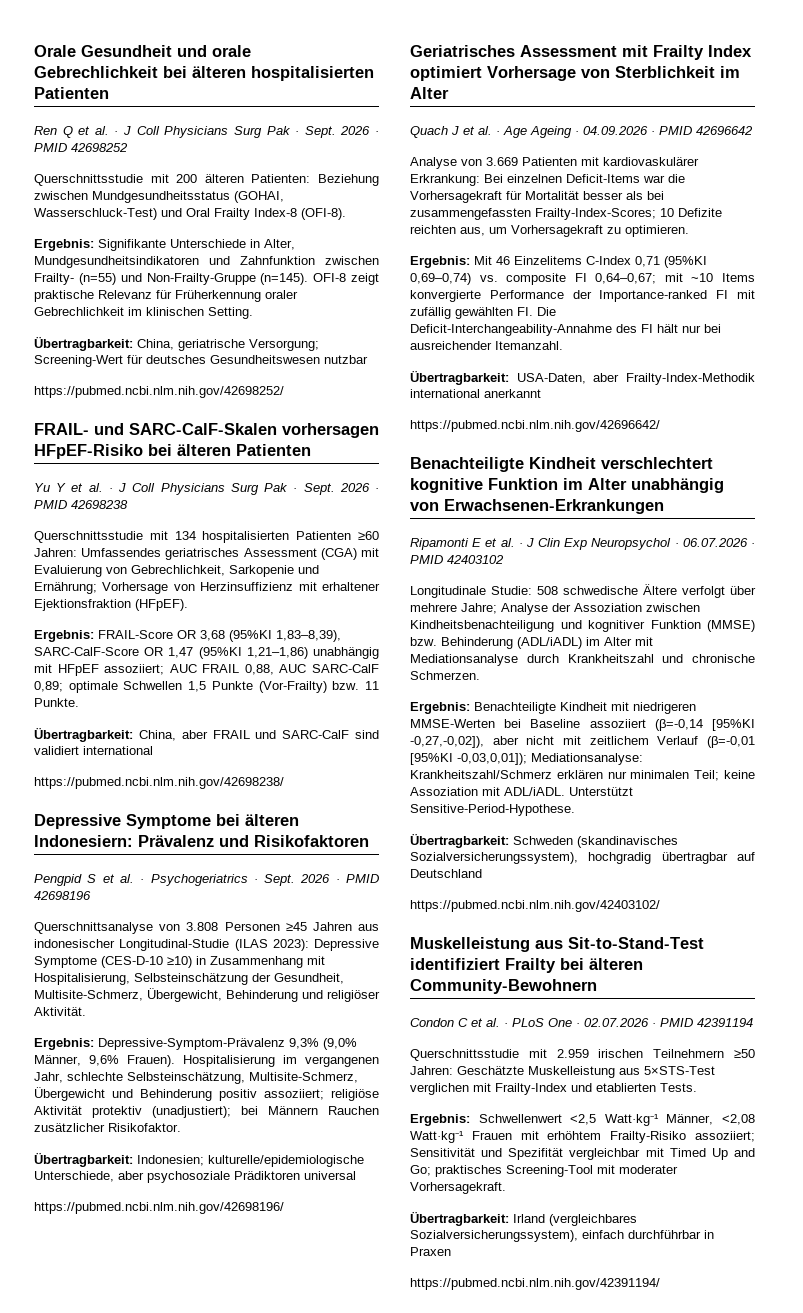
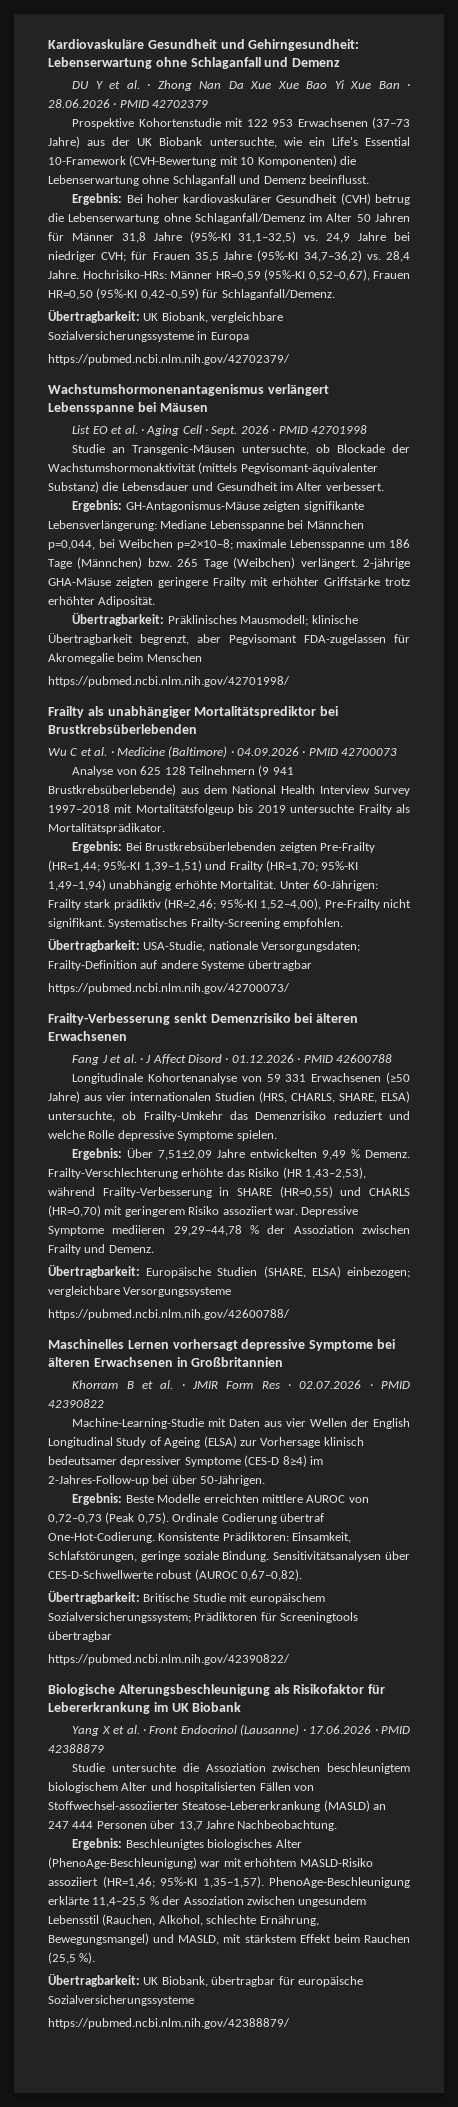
- Orale Gesundheit und orale Gebrechlichkeit bei älteren hospitalisierten Patienten
- Ren Q et al. · J Coll Physicians Surg Pak · Sept. 2026 · PMID 42698252
- Querschnittsstudie mit 200 älteren Patienten: Beziehung zwischen Mundgesundheitsstatus (GOHAI, Wasserschluck-Test) und Oral Frailty Index-8 (OFI-8).
- Ergebnis: Signifikante Unterschiede in Alter, Mundgesundheitsindikatoren und Zahnfunktion zwischen Frailty- (n=55) und Non-Frailty-Gruppe (n=145). OFI-8 zeigt praktische Relevanz für Früherkennung oraler Gebrechlichkeit im klinischen Setting.
- Übertragbarkeit: China, geriatrische Versorgung; Screening-Wert für deutsches Gesundheitswesen nutzbar
- https://pubmed.ncbi.nlm.nih.gov/42698252/
- FRAIL- und SARC-CalF-Skalen vorhersagen HFpEF-Risiko bei älteren Patienten
- Yu Y et al. · J Coll Physicians Surg Pak · Sept. 2026 · PMID 42698238
- Querschnittsstudie mit 134 hospitalisierten Patienten ≥60 Jahren: Umfassendes geriatrisches Assessment (CGA) mit Evaluierung von Gebrechlichkeit, Sarkopenie und Ernährung; Vorhersage von Herzinsuffizienz mit erhaltener Ejektionsfraktion (HFpEF).
- Ergebnis: FRAIL-Score OR 3,68 (95%KI 1,83–8,39), SARC-CalF-Score OR 1,47 (95%KI 1,21–1,86) unabhängig mit HFpEF assoziiert; AUC FRAIL 0,88, AUC SARC-CalF 0,89; optimale Schwellen 1,5 Punkte (Vor-Frailty) bzw. 11 Punkte.
- Übertragbarkeit: China, aber FRAIL und SARC-CalF sind validiert international
- https://pubmed.ncbi.nlm.nih.gov/42698238/
- Depressive Symptome bei älteren Indonesiern: Prävalenz und Risikofaktoren
- Pengpid S et al. · Psychogeriatrics · Sept. 2026 · PMID 42698196
- Querschnittsanalyse von 3.808 Personen ≥45 Jahren aus indonesischer Longitudinal-Studie (ILAS 2023): Depressive Symptome (CES-D-10 ≥10) in Zusammenhang mit Hospitalisierung, Selbsteinschätzung der Gesundheit, Multisite-Schmerz, Übergewicht, Behinderung und religiöser Aktivität.
- Ergebnis: Depressive-Symptom-Prävalenz 9,3% (9,0% Männer, 9,6% Frauen). Hospitalisierung im vergangenen Jahr, schlechte Selbsteinschätzung, Multisite-Schmerz, Übergewicht und Behinderung positiv assoziiert; religiöse Aktivität protektiv (unadjustiert); bei Männern Rauchen zusätzlicher Risikofaktor.
- Übertragbarkeit: Indonesien; kulturelle/epidemiologische Unterschiede, aber psychosoziale Prädiktoren universal
- https://pubmed.ncbi.nlm.nih.gov/42698196/
- Geriatrisches Assessment mit Frailty Index optimiert Vorhersage von Sterblichkeit im Alter
- Quach J et al. · Age Ageing · 04.09.2026 · PMID 42696642
- Analyse von 3.669 Patienten mit kardiovaskulärer Erkrankung: Bei einzelnen Deficit-Items war die Vorhersagekraft für Mortalität besser als bei zusammengefassten Frailty-Index-Scores; 10 Defizite reichten aus, um Vorhersagekraft zu optimieren.
- Ergebnis: Mit 46 Einzelitems C-Index 0,71 (95%KI 0,69–0,74) vs. composite FI 0,64–0,67; mit ~10 Items konvergierte Performance der Importance-ranked FI mit zufällig gewählten FI. Die Deficit-Interchangeability-Annahme des FI hält nur bei ausreichender Itemanzahl.
- Übertragbarkeit: USA-Daten, aber Frailty-Index-Methodik international anerkannt
- https://pubmed.ncbi.nlm.nih.gov/42696642/
- Benachteiligte Kindheit verschlechtert kognitive Funktion im Alter unabhängig von Erwachsenen-Erkrankungen
- Ripamonti E et al. · J Clin Exp Neuropsychol · 06.07.2026 · PMID 42403102
- Longitudinale Studie: 508 schwedische Ältere verfolgt über mehrere Jahre; Analyse der Assoziation zwischen Kindheitsbenachteiligung und kognitiver Funktion (MMSE) bzw. Behinderung (ADL/iADL) im Alter mit Mediationsanalyse durch Krankheitszahl und chronische Schmerzen.
- Ergebnis: Benachteiligte Kindheit mit niedrigeren MMSE-Werten bei Baseline assoziiert (β=-0,14 [95%KI -0,27,-0,02]), aber nicht mit zeitlichem Verlauf (β=-0,01 [95%KI -0,03,0,01]); Mediationsanalyse: Krankheitszahl/Schmerz erklären nur minimalen Teil; keine Assoziation mit ADL/iADL. Unterstützt Sensitive-Period-Hypothese.
- Übertragbarkeit: Schweden (skandinavisches Sozialversicherungssystem), hochgradig übertragbar auf Deutschland
- https://pubmed.ncbi.nlm.nih.gov/42403102/
- Muskelleistung aus Sit-to-Stand-Test identifiziert Frailty bei älteren Community-Bewohnern
- Condon C et al. · PLoS One · 02.07.2026 · PMID 42391194
- Querschnittsstudie mit 2.959 irischen Teilnehmern ≥50 Jahren: Geschätzte Muskelleistung aus 5×STS-Test verglichen mit Frailty-Index und etablierten Tests.
- Ergebnis: Schwellenwert <2,5 Watt·kg⁻¹ Männer, <2,08 Watt·kg⁻¹ Frauen mit erhöhtem Frailty-Risiko assoziiert; Sensitivität und Spezifität vergleichbar mit Timed Up and Go; praktisches Screening-Tool mit moderater Vorhersagekraft.
- Übertragbarkeit: Irland (vergleichbares Sozialversicherungssystem), einfach durchführbar in Praxen
- https://pubmed.ncbi.nlm.nih.gov/42391194/
+ Kardiovaskuläre Gesundheit und Gehirngesundheit: Lebenserwartung ohne Schlaganfall und Demenz
+ DU Y et al. · Zhong Nan Da Xue Xue Bao Yi Xue Ban · 28.06.2026 · PMID 42702379
+ Prospektive Kohortenstudie mit 122 953 Erwachsenen (37–73 Jahre) aus der UK Biobank untersuchte, wie ein Life's Essential 10-Framework (CVH-Bewertung mit 10 Komponenten) die Lebenserwartung ohne Schlaganfall und Demenz beeinflusst.
+ Ergebnis: Bei hoher kardiovaskulärer Gesundheit (CVH) betrug die Lebenserwartung ohne Schlaganfall/Demenz im Alter 50 Jahren für Männer 31,8 Jahre (95%-KI 31,1–32,5) vs. 24,9 Jahre bei niedriger CVH; für Frauen 35,5 Jahre (95%-KI 34,7–36,2) vs. 28,4 Jahre. Hochrisiko-HRs: Männer HR=0,59 (95%-KI 0,52–0,67), Frauen HR=0,50 (95%-KI 0,42–0,59) für Schlaganfall/Demenz.
+ Übertragbarkeit: UK Biobank, vergleichbare Sozialversicherungssysteme in Europa
+ https://pubmed.ncbi.nlm.nih.gov/42702379/
+ Wachstumshormonenantagenismus verlängert Lebensspanne bei Mäusen
+ List EO et al. · Aging Cell · Sept. 2026 · PMID 42701998
+ Studie an Transgenic-Mäusen untersuchte, ob Blockade der Wachstumshormonaktivität (mittels Pegvisomant-äquivalenter Substanz) die Lebensdauer und Gesundheit im Alter verbessert.
+ Ergebnis: GH-Antagonismus-Mäuse zeigten signifikante Lebensverlängerung: Mediane Lebensspanne bei Männchen p=0,044, bei Weibchen p=2×10−8; maximale Lebensspanne um 186 Tage (Männchen) bzw. 265 Tage (Weibchen) verlängert. 2-jährige GHA-Mäuse zeigten geringere Frailty mit erhöhter Griffstärke trotz erhöhter Adiposität.
+ Übertragbarkeit: Präklinisches Mausmodell; klinische Übertragbarkeit begrenzt, aber Pegvisomant FDA-zugelassen für Akromegalie beim Menschen
+ https://pubmed.ncbi.nlm.nih.gov/42701998/
+ Frailty als unabhängiger Mortalitätsprediktor bei Brustkrebsüberlebenden
+ Wu C et al. · Medicine (Baltimore) · 04.09.2026 · PMID 42700073
+ Analyse von 625 128 Teilnehmern (9 941 Brustkrebsüberlebende) aus dem National Health Interview Survey 1997–2018 mit Mortalitätsfolgeup bis 2019 untersuchte Frailty als Mortalitätsprädikator.
+ Ergebnis: Bei Brustkrebsüberlebenden zeigten Pre-Frailty (HR=1,44; 95%-KI 1,39–1,51) und Frailty (HR=1,70; 95%-KI 1,49–1,94) unabhängig erhöhte Mortalität. Unter 60-Jährigen: Frailty stark prädiktiv (HR=2,46; 95%-KI 1,52–4,00), Pre-Frailty nicht signifikant. Systematisches Frailty-Screening empfohlen.
+ Übertragbarkeit: USA-Studie, nationale Versorgungsdaten; Frailty-Definition auf andere Systeme übertragbar
+ https://pubmed.ncbi.nlm.nih.gov/42700073/
+ Frailty-Verbesserung senkt Demenzrisiko bei älteren Erwachsenen
+ Fang J et al. · J Affect Disord · 01.12.2026 · PMID 42600788
+ Longitudinale Kohortenanalyse von 59 331 Erwachsenen (≥50 Jahre) aus vier internationalen Studien (HRS, CHARLS, SHARE, ELSA) untersuchte, ob Frailty-Umkehr das Demenzrisiko reduziert und welche Rolle depressive Symptome spielen.
+ Ergebnis: Über 7,51±2,09 Jahre entwickelten 9,49 % Demenz. Frailty-Verschlechterung erhöhte das Risiko (HR 1,43–2,53), während Frailty-Verbesserung in SHARE (HR=0,55) und CHARLS (HR=0,70) mit geringerem Risiko assoziiert war. Depressive Symptome mediieren 29,29–44,78 % der Assoziation zwischen Frailty und Demenz.
+ Übertragbarkeit: Europäische Studien (SHARE, ELSA) einbezogen; vergleichbare Versorgungssysteme
+ https://pubmed.ncbi.nlm.nih.gov/42600788/
+ Maschinelles Lernen vorhersagt depressive Symptome bei älteren Erwachsenen in Großbritannien
+ Khorram B et al. · JMIR Form Res · 02.07.2026 · PMID 42390822
+ Machine-Learning-Studie mit Daten aus vier Wellen der English Longitudinal Study of Ageing (ELSA) zur Vorhersage klinisch bedeutsamer depressiver Symptome (CES-D 8≥4) im 2-Jahres-Follow-up bei über 50-Jährigen.
+ Ergebnis: Beste Modelle erreichten mittlere AUROC von 0,72–0,73 (Peak 0,75). Ordinale Codierung übertraf One-Hot-Codierung. Konsistente Prädiktoren: Einsamkeit, Schlafstörungen, geringe soziale Bindung. Sensitivitätsanalysen über CES-D-Schwellwerte robust (AUROC 0,67–0,82).
+ Übertragbarkeit: Britische Studie mit europäischem Sozialversicherungssystem; Prädiktoren für Screeningtools übertragbar
+ https://pubmed.ncbi.nlm.nih.gov/42390822/
+ Biologische Alterungsbeschleunigung als Risikofaktor für Lebererkrankung im UK Biobank
+ Yang X et al. · Front Endocrinol (Lausanne) · 17.06.2026 · PMID 42388879
+ Studie untersuchte die Assoziation zwischen beschleunigtem biologischem Alter und hospitalisierten Fällen von Stoffwechsel-assoziierter Steatose-Lebererkrankung (MASLD) an 247 444 Personen über 13,7 Jahre Nachbeobachtung.
+ Ergebnis: Beschleunigtes biologisches Alter (PhenoAge-Beschleunigung) war mit erhöhtem MASLD-Risiko assoziiert (HR=1,46; 95%-KI 1,35–1,57). PhenoAge-Beschleunigung erklärte 11,4–25,5 % der Assoziation zwischen ungesundem Lebensstil (Rauchen, Alkohol, schlechte Ernährung, Bewegungsmangel) und MASLD, mit stärkstem Effekt beim Rauchen (25,5 %).
+ Übertragbarkeit: UK Biobank, übertragbar für europäische Sozialversicherungssysteme
+ https://pubmed.ncbi.nlm.nih.gov/42388879/

